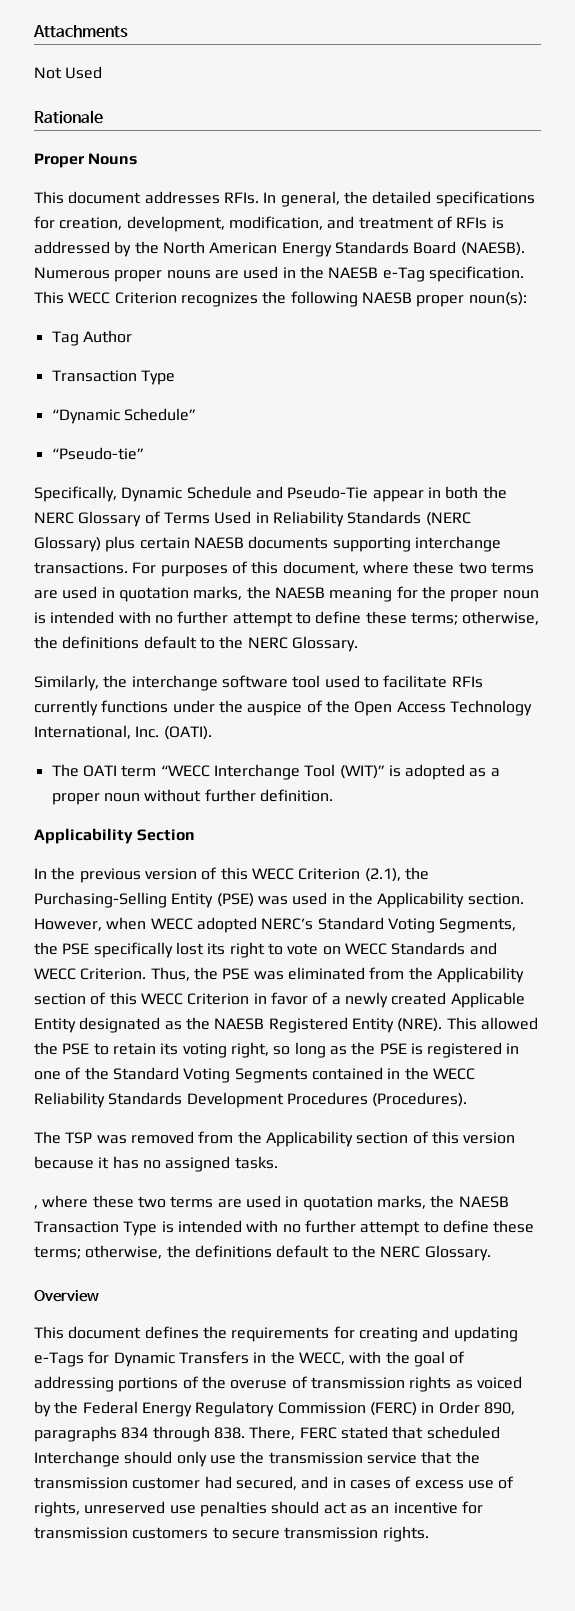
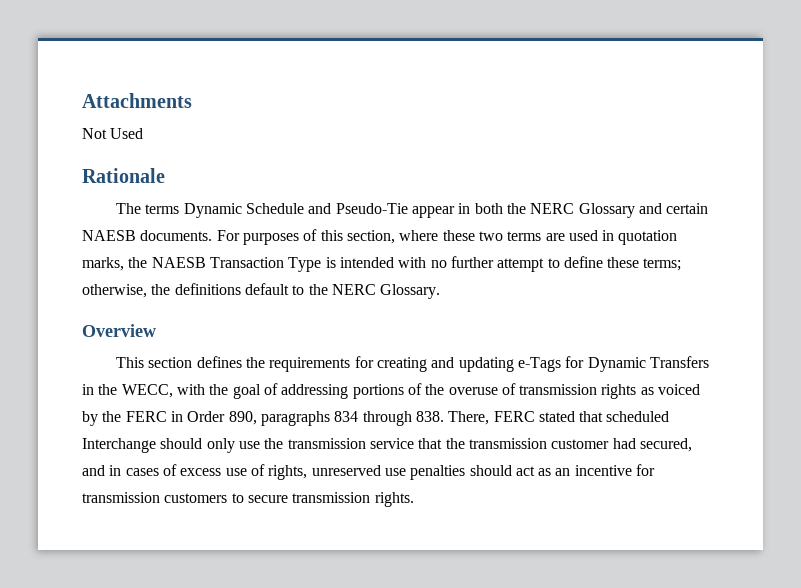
- Proper Nouns
- This document addresses RFIs. In general, the detailed specifications for creation, development, modification, and treatment of RFIs is addressed by the North American Energy Standards Board (NAESB). Numerous proper nouns are used in the NAESB e-Tag specification. This WECC Criterion recognizes the following NAESB proper noun(s):
- Tag Author
- Transaction Type
- “Dynamic Schedule”
- “Pseudo-tie”
- Specifically, Dynamic Schedule and Pseudo-Tie appear in both the NERC Glossary of Terms Used in Reliability Standards (NERC Glossary) plus certain NAESB documents supporting interchange transactions. For purposes of this document, where these two terms are used in quotation marks, the NAESB meaning for the proper noun is intended with no further attempt to define these terms; otherwise, the definitions default to the NERC Glossary.
- Similarly, the interchange software tool used to facilitate RFIs currently functions under the auspice of the Open Access Technology International, Inc. (OATI).
- The OATI term “WECC Interchange Tool (WIT)” is adopted as a proper noun without further definition.
- Applicability Section
- In the previous version of this WECC Criterion (2.1), the Purchasing-Selling Entity (PSE) was used in the Applicability section. However, when WECC adopted NERC’s Standard Voting Segments, the PSE specifically lost its right to vote on WECC Standards and WECC Criterion. Thus, the PSE was eliminated from the Applicability section of this WECC Criterion in favor of a newly created Applicable Entity designated as the NAESB Registered Entity (NRE). This allowed the PSE to retain its voting right, so long as the PSE is registered in one of the Standard Voting Segments contained in the WECC Reliability Standards Development Procedures (Procedures).
- The TSP was removed from the Applicability section of this version because it has no assigned tasks.
- , where these two terms are used in quotation marks, the NAESB Transaction Type is intended with no further attempt to define these terms; otherwise, the definitions default to the NERC Glossary.
+ The terms Dynamic Schedule and Pseudo-Tie appear in both the NERC Glossary and certain NAESB documents. For purposes of this section, where these two terms are used in quotation marks, the NAESB Transaction Type is intended with no further attempt to define these terms; otherwise, the definitions default to the NERC Glossary.
- This document defines the requirements for creating and updating e-Tags for Dynamic Transfers in the WECC, with the goal of addressing portions of the overuse of transmission rights as voiced by the Federal Energy Regulatory Commission (FERC) in Order 890, paragraphs 834 through 838. There, FERC stated that scheduled Interchange should only use the transmission service that the transmission customer had secured, and in cases of excess use of rights, unreserved use penalties should act as an incentive for transmission customers to secure transmission rights.
+ This section defines the requirements for creating and updating e-Tags for Dynamic Transfers in the WECC, with the goal of addressing portions of the overuse of transmission rights as voiced by the FERC in Order 890, paragraphs 834 through 838. There, FERC stated that scheduled Interchange should only use the transmission service that the transmission customer had secured, and in cases of excess use of rights, unreserved use penalties should act as an incentive for transmission customers to secure transmission rights.

